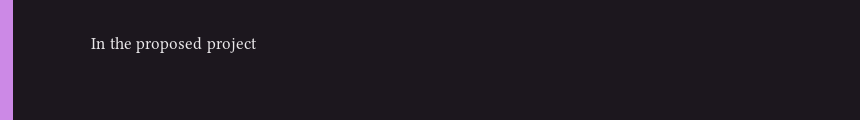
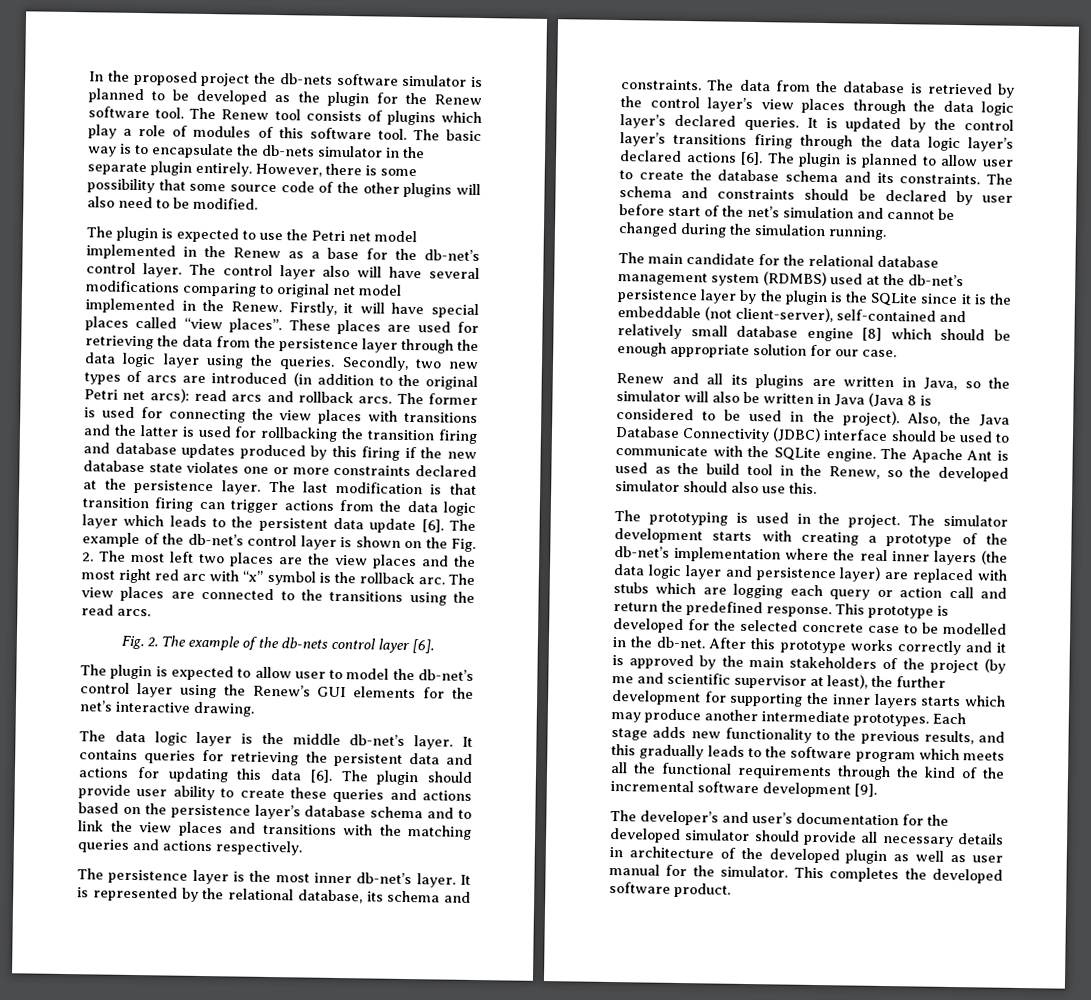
- In the proposed project
+ In the proposed project the db-nets software simulator is planned to be developed as the plugin for the Renew software tool. The Renew tool consists of plugins which play a role of modules of this software tool. The basic way is to encapsulate the db-nets simulator in the separate plugin entirely. However, there is some possibility that some source code of the other plugins will also need to be modified.
+ The plugin is expected to use the Petri net model implemented in the Renew as a base for the db-net’s control layer. The control layer also will have several modifications comparing to original net model implemented in the Renew. Firstly, it will have special places called “view places”. These places are used for retrieving the data from the persistence layer through the data logic layer using the queries. Secondly, two new types of arcs are introduced (in addition to the original Petri net arcs): read arcs and rollback arcs. The former is used for connecting the view places with transitions and the latter is used for rollbacking the transition firing and database updates produced by this firing if the new database state violates one or more constraints declared at the persistence layer. The last modification is that transition firing can trigger actions from the data logic layer which leads to the persistent data update [6]. The example of the db-net’s control layer is shown on the Fig. 2. The most left two places are the view places and the most right red arc with “x” symbol is the rollback arc. The view places are connected to the transitions using the read arcs.
+ Fig. 2. The example of the db-nets control layer [6].
+ The plugin is expected to allow user to model the db-net’s control layer using the Renew’s GUI elements for the net’s interactive drawing.
+ The data logic layer is the middle db-net’s layer. It contains queries for retrieving the persistent data and actions for updating this data [6]. The plugin should provide user ability to create these queries and actions based on the persistence layer’s database schema and to link the view places and transitions with the matching queries and actions respectively.
+ The persistence layer is the most inner db-net’s layer. It is represented by the relational database, its schema and constraints. The data from the database is retrieved by the control layer’s view places through the data logic layer’s declared queries. It is updated by the control layer’s transitions firing through the data logic layer’s declared actions [6]. The plugin is planned to allow user to create the database schema and its constraints. The schema and constraints should be declared by user before start of the net’s simulation and cannot be changed during the simulation running.
+ The main candidate for the relational database management system (RDMBS) used at the db-net’s persistence layer by the plugin is the SQLite since it is the embeddable (not client-server), self-contained and relatively small database engine [8] which should be enough appropriate solution for our case.
+ Renew and all its plugins are written in Java, so the simulator will also be written in Java (Java 8 is considered to be used in the project). Also, the Java Database Connectivity (JDBC) interface should be used to communicate with the SQLite engine. The Apache Ant is used as the build tool in the Renew, so the developed simulator should also use this.
+ The prototyping is used in the project. The simulator development starts with creating a prototype of the db-net’s implementation where the real inner layers (the data logic layer and persistence layer) are replaced with stubs which are logging each query or action call and return the predefined response. This prototype is developed for the selected concrete case to be modelled in the db-net. After this prototype works correctly and it is approved by the main stakeholders of the project (by me and scientific supervisor at least), the further development for supporting the inner layers starts which may produce another intermediate prototypes. Each stage adds new functionality to the previous results, and this gradually leads to the software program which meets all the functional requirements through the kind of the incremental software development [9].
+ The developer’s and user’s documentation for the developed simulator should provide all necessary details in architecture of the developed plugin as well as user manual for the simulator. This completes the developed software product.

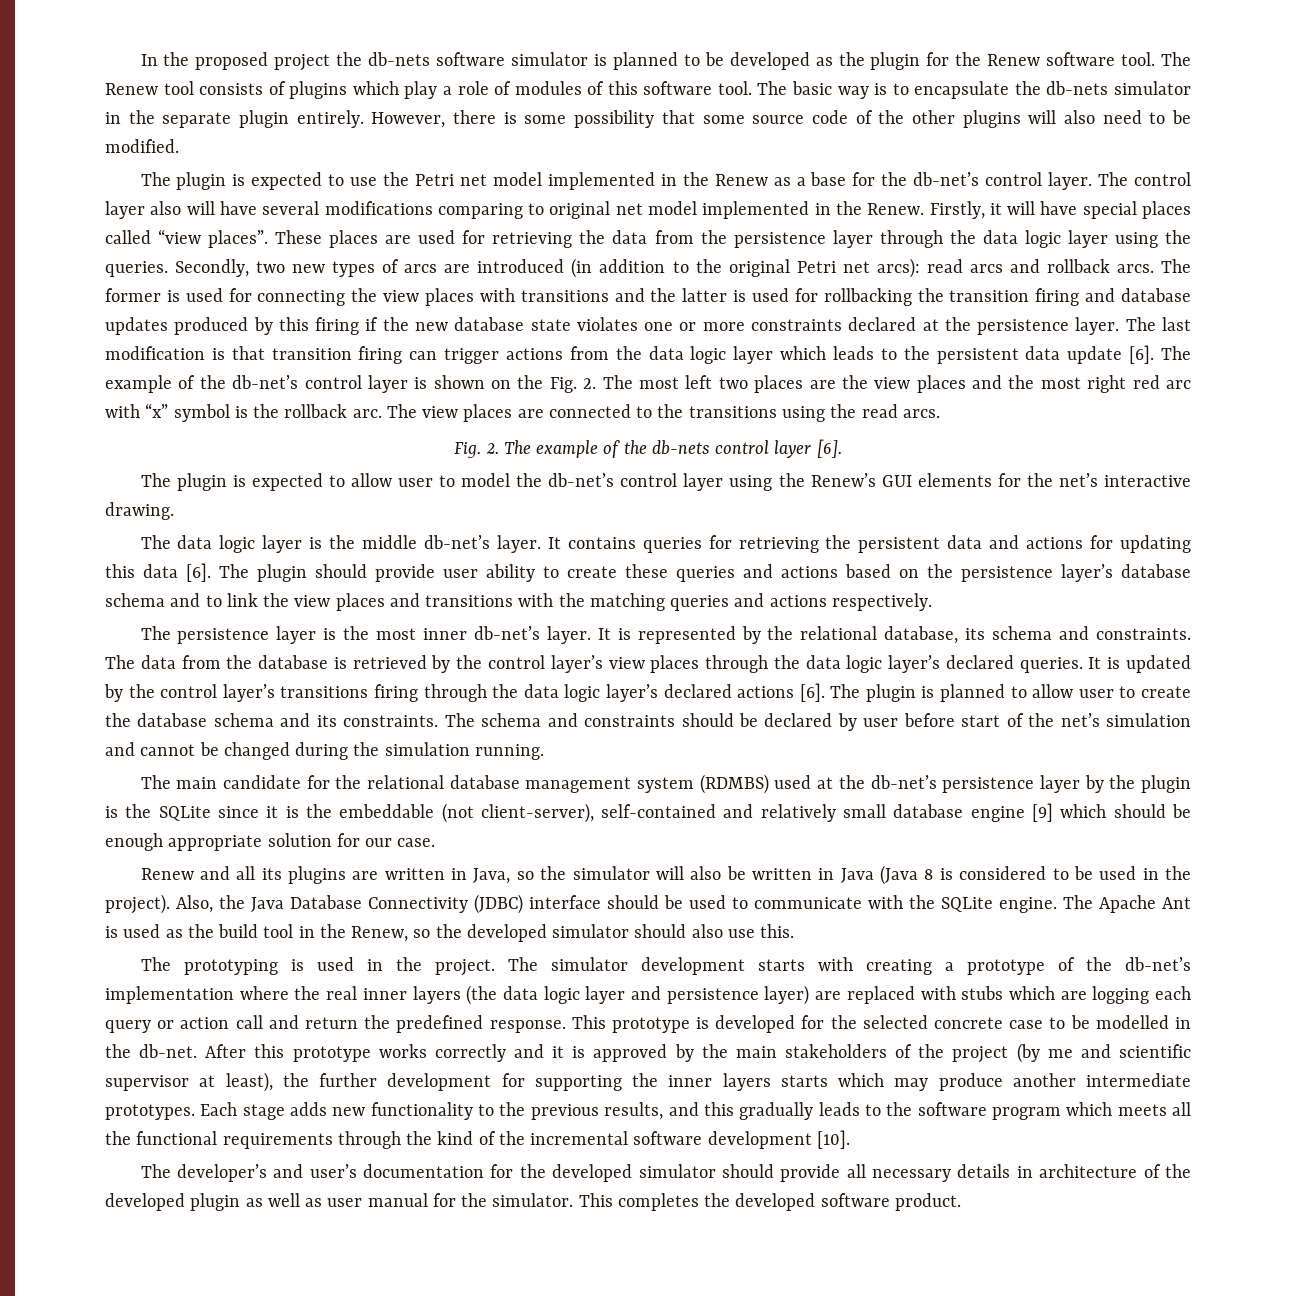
- The main candidate for the relational database management system (RDMBS) used at the db-net’s persistence layer by the plugin is the SQLite since it is the embeddable (not client-server), self-contained and relatively small database engine [8] which should be enough appropriate solution for our case.
+ The main candidate for the relational database management system (RDMBS) used at the db-net’s persistence layer by the plugin is the SQLite since it is the embeddable (not client-server), self-contained and relatively small database engine [9] which should be enough appropriate solution for our case.
- Each stage adds new functionality to the previous results, and this gradually leads to the software program which meets all the functional requirements through the kind of the incremental software development [9].
+ Each stage adds new functionality to the previous results, and this gradually leads to the software program which meets all the functional requirements through the kind of the incremental software development [10].

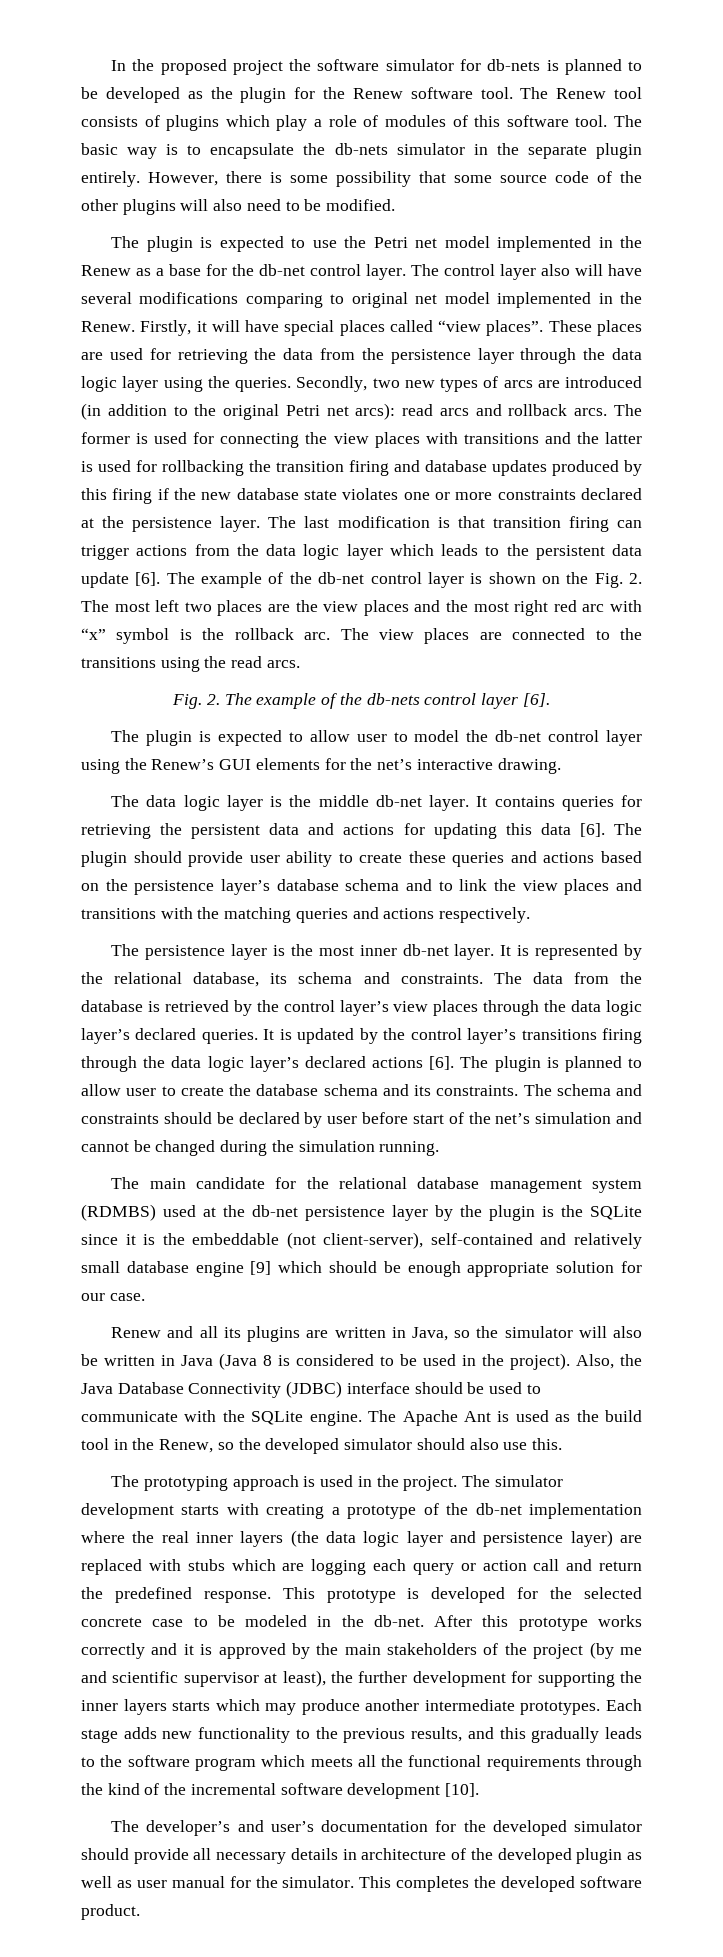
- In the proposed project the db-nets software simulator is planned to be developed as the plugin for the Renew software tool.
+ In the proposed project the software simulator for db-nets is planned to be developed as the plugin for the Renew software tool.
- The plugin is expected to use the Petri net model implemented in the Renew as a base for the db-net’s control layer.
+ The plugin is expected to use the Petri net model implemented in the Renew as a base for the db-net control layer.
- The example of the db-net’s control layer is shown on the Fig. 2. The most left two places are the view places and the most right red arc with “x” symbol is the rollback arc.
+ The example of the db-net control layer is shown on the Fig. 2. The most left two places are the view places and the most right red arc with “x” symbol is the rollback arc.
- The plugin is expected to allow user to model the db-net’s control layer using the Renew’s GUI elements for the net’s interactive drawing.
+ The plugin is expected to allow user to model the db-net control layer using the Renew’s GUI elements for the net’s interactive drawing.
- The data logic layer is the middle db-net’s layer.
+ The data logic layer is the middle db-net layer.
- The persistence layer is the most inner db-net’s layer.
+ The persistence layer is the most inner db-net layer.
- The main candidate for the relational database management system (RDMBS) used at the db-net’s persistence layer by the plugin is the SQLite since it is the embeddable (not client-server), self-contained and relatively small database engine [9] which should be enough appropriate solution for our case.
+ The main candidate for the relational database management system (RDMBS) used at the db-net persistence layer by the plugin is the SQLite since it is the embeddable (not client-server), self-contained and relatively small database engine [9] which should be enough appropriate solution for our case.
- The prototyping is used in the project.
+ The prototyping approach is used in the project.
- The simulator development starts with creating a prototype of the db-net’s implementation where the real inner layers (the data logic layer and persistence layer) are replaced with stubs which are logging each query or action call and return the predefined response.
+ The simulator development starts with creating a prototype of the db-net implementation where the real inner layers (the data logic layer and persistence layer) are replaced with stubs which are logging each query or action call and return the predefined response.
- This prototype is developed for the selected concrete case to be modelled in the db-net.
+ This prototype is developed for the selected concrete case to be modeled in the db-net.

